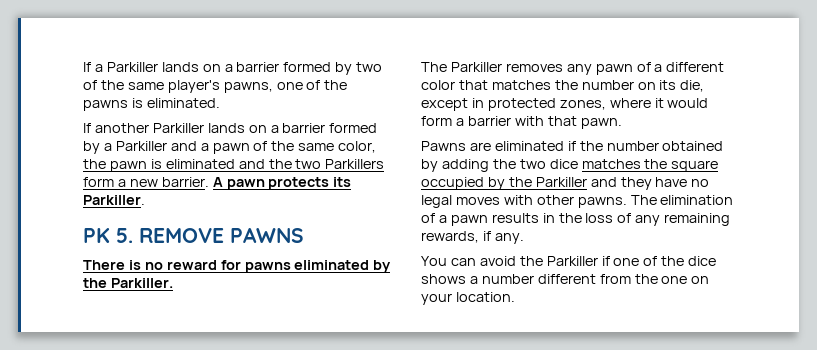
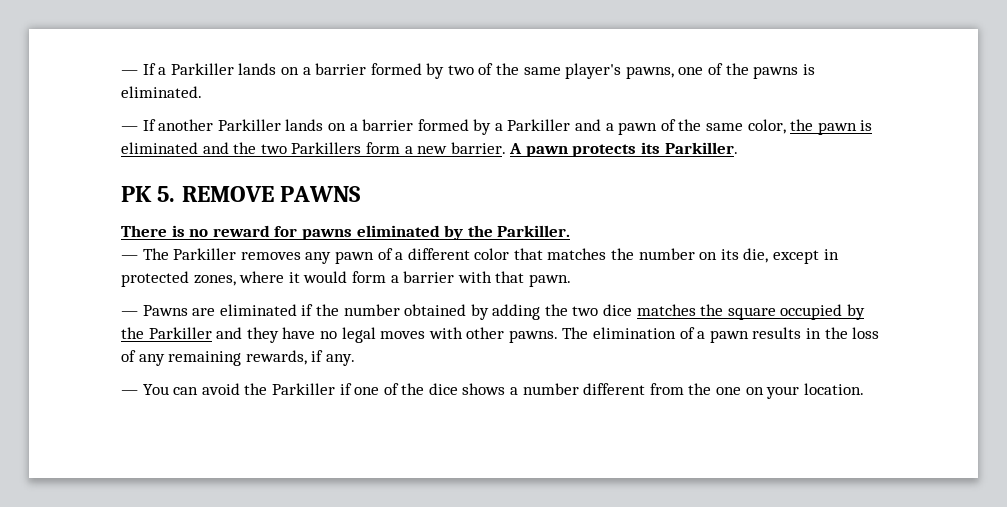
- If a Parkiller lands on a barrier formed by two of the same player's pawns, one of the pawns is eliminated.
+ ― If a Parkiller lands on a barrier formed by two of the same player's pawns, one of the pawns is eliminated.
- If another Parkiller lands on a barrier formed by a Parkiller and a pawn of the same color, the pawn is eliminated and the two Parkillers form a new barrier.
+ ― If another Parkiller lands on a barrier formed by a Parkiller and a pawn of the same color, the pawn is eliminated and the two Parkillers form a new barrier.
- The Parkiller removes any pawn of a different color that matches the number on its die, except in protected zones, where it would form a barrier with that pawn.
+ ― The Parkiller removes any pawn of a different color that matches the number on its die, except in protected zones, where it would form a barrier with that pawn.
- Pawns are eliminated if the number obtained by adding the two dice matches the square occupied by the Parkiller and they have no legal moves with other pawns.
+ ― Pawns are eliminated if the number obtained by adding the two dice matches the square occupied by the Parkiller and they have no legal moves with other pawns.
- You can avoid the Parkiller if one of the dice shows a number different from the one on your location.
+ ― You can avoid the Parkiller if one of the dice shows a number different from the one on your location.

